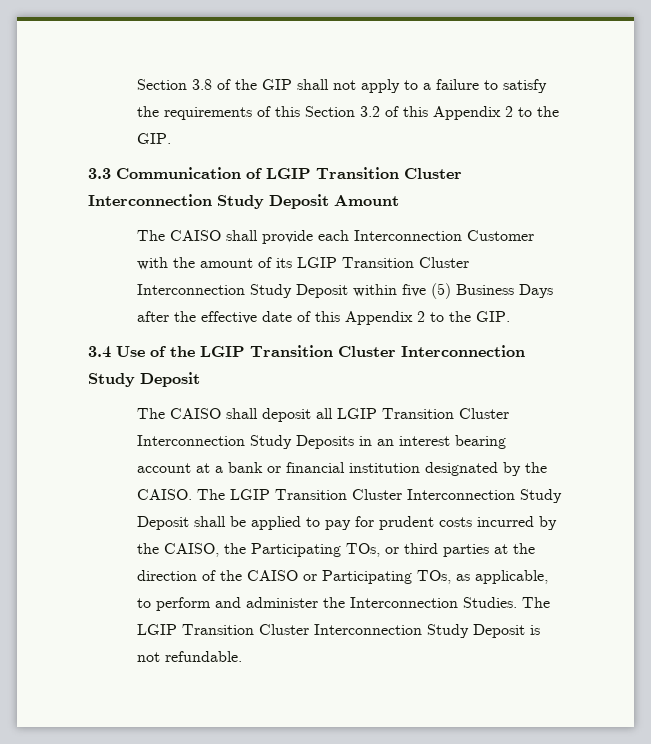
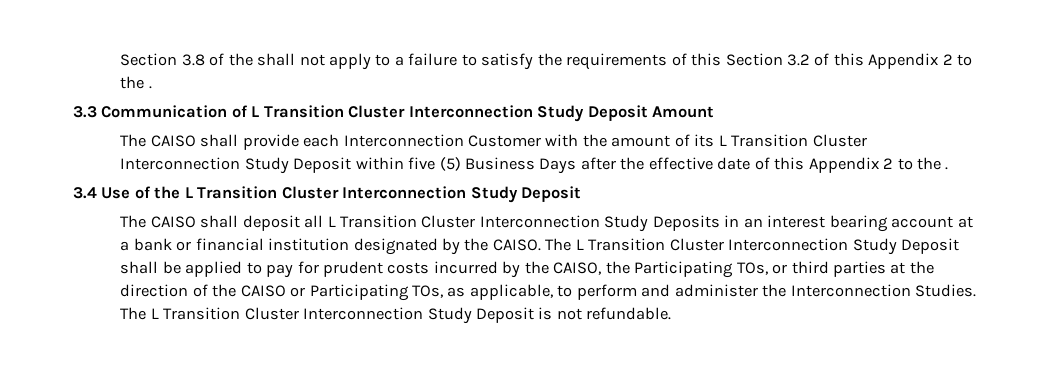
- Section 3.8 of the GIP shall not apply to a failure to satisfy the requirements of this Section 3.2 of this Appendix 2 to the GIP.
+ Section 3.8 of the shall not apply to a failure to satisfy the requirements of this Section 3.2 of this Appendix 2 to the .
- 3.3 Communication of LGIP Transition Cluster Interconnection Study Deposit Amount
+ 3.3 Communication of L Transition Cluster Interconnection Study Deposit Amount
- The CAISO shall provide each Interconnection Customer with the amount of its LGIP Transition Cluster Interconnection Study Deposit within five (5) Business Days after the effective date of this Appendix 2 to the GIP.
+ The CAISO shall provide each Interconnection Customer with the amount of its L Transition Cluster Interconnection Study Deposit within five (5) Business Days after the effective date of this Appendix 2 to the .
- 3.4 Use of the LGIP Transition Cluster Interconnection Study Deposit
+ 3.4 Use of the L Transition Cluster Interconnection Study Deposit
- The CAISO shall deposit all LGIP Transition Cluster Interconnection Study Deposits in an interest bearing account at a bank or financial institution designated by the CAISO.
+ The CAISO shall deposit all L Transition Cluster Interconnection Study Deposits in an interest bearing account at a bank or financial institution designated by the CAISO.
- The LGIP Transition Cluster Interconnection Study Deposit shall be applied to pay for prudent costs incurred by the CAISO, the Participating TOs, or third parties at the direction of the CAISO or Participating TOs, as applicable, to perform and administer the Interconnection Studies.
+ The L Transition Cluster Interconnection Study Deposit shall be applied to pay for prudent costs incurred by the CAISO, the Participating TOs, or third parties at the direction of the CAISO or Participating TOs, as applicable, to perform and administer the Interconnection Studies.
- The LGIP Transition Cluster Interconnection Study Deposit is not refundable.
+ The L Transition Cluster Interconnection Study Deposit is not refundable.

